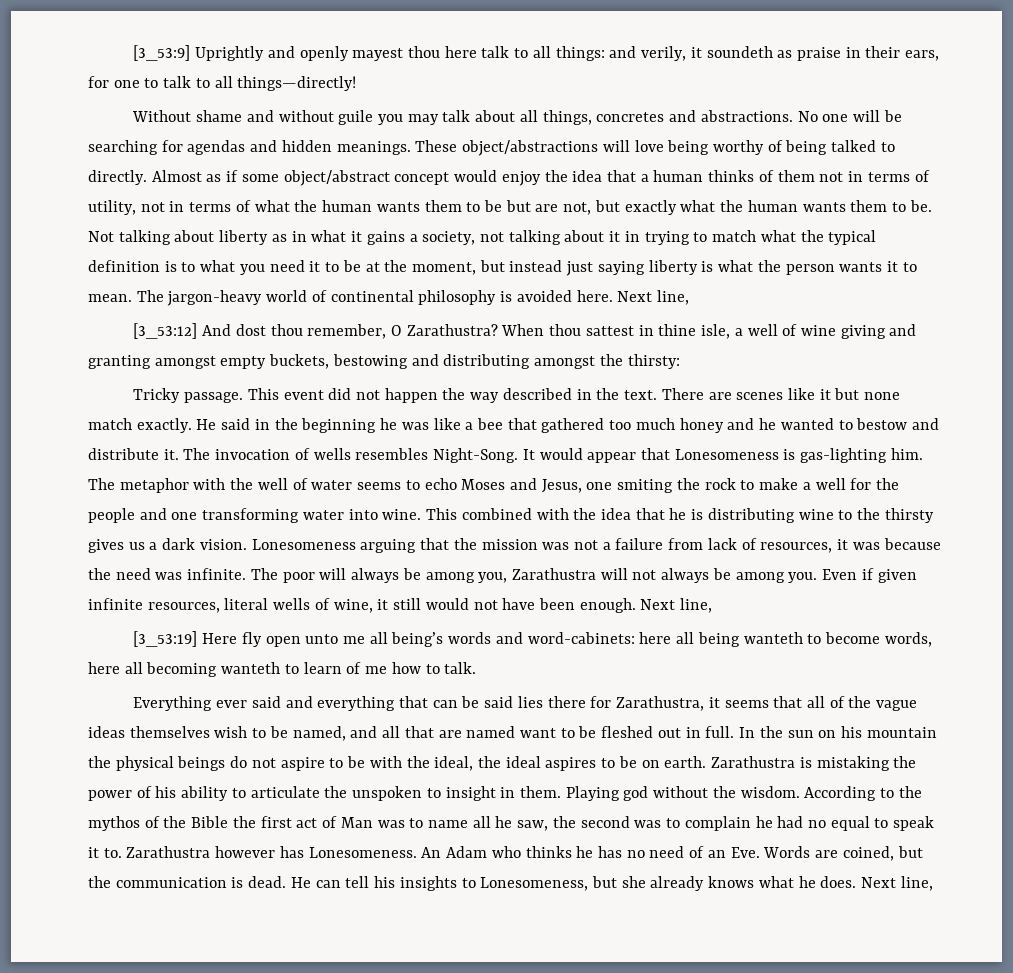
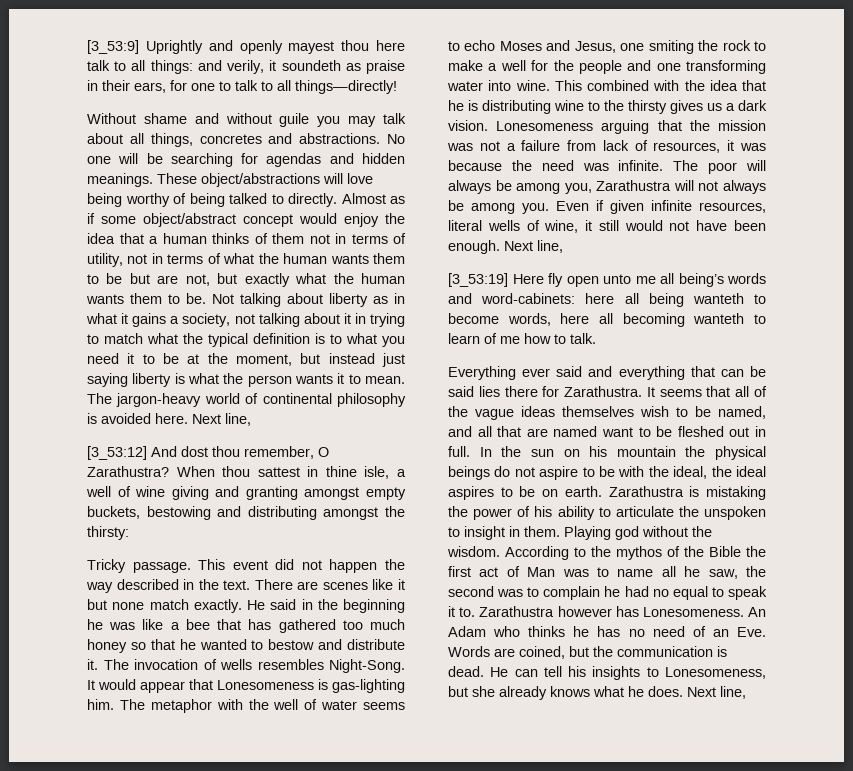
- He said in the beginning he was like a bee that gathered too much honey and he wanted to bestow and distribute it.
+ He said in the beginning he was like a bee that has gathered too much honey so that he wanted to bestow and distribute it.
- Everything ever said and everything that can be said lies there for Zarathustra, it seems that all of the vague ideas themselves wish to be named, and all that are named want to be fleshed out in full.
+ Everything ever said and everything that can be said lies there for Zarathustra. It seems that all of the vague ideas themselves wish to be named, and all that are named want to be fleshed out in full.

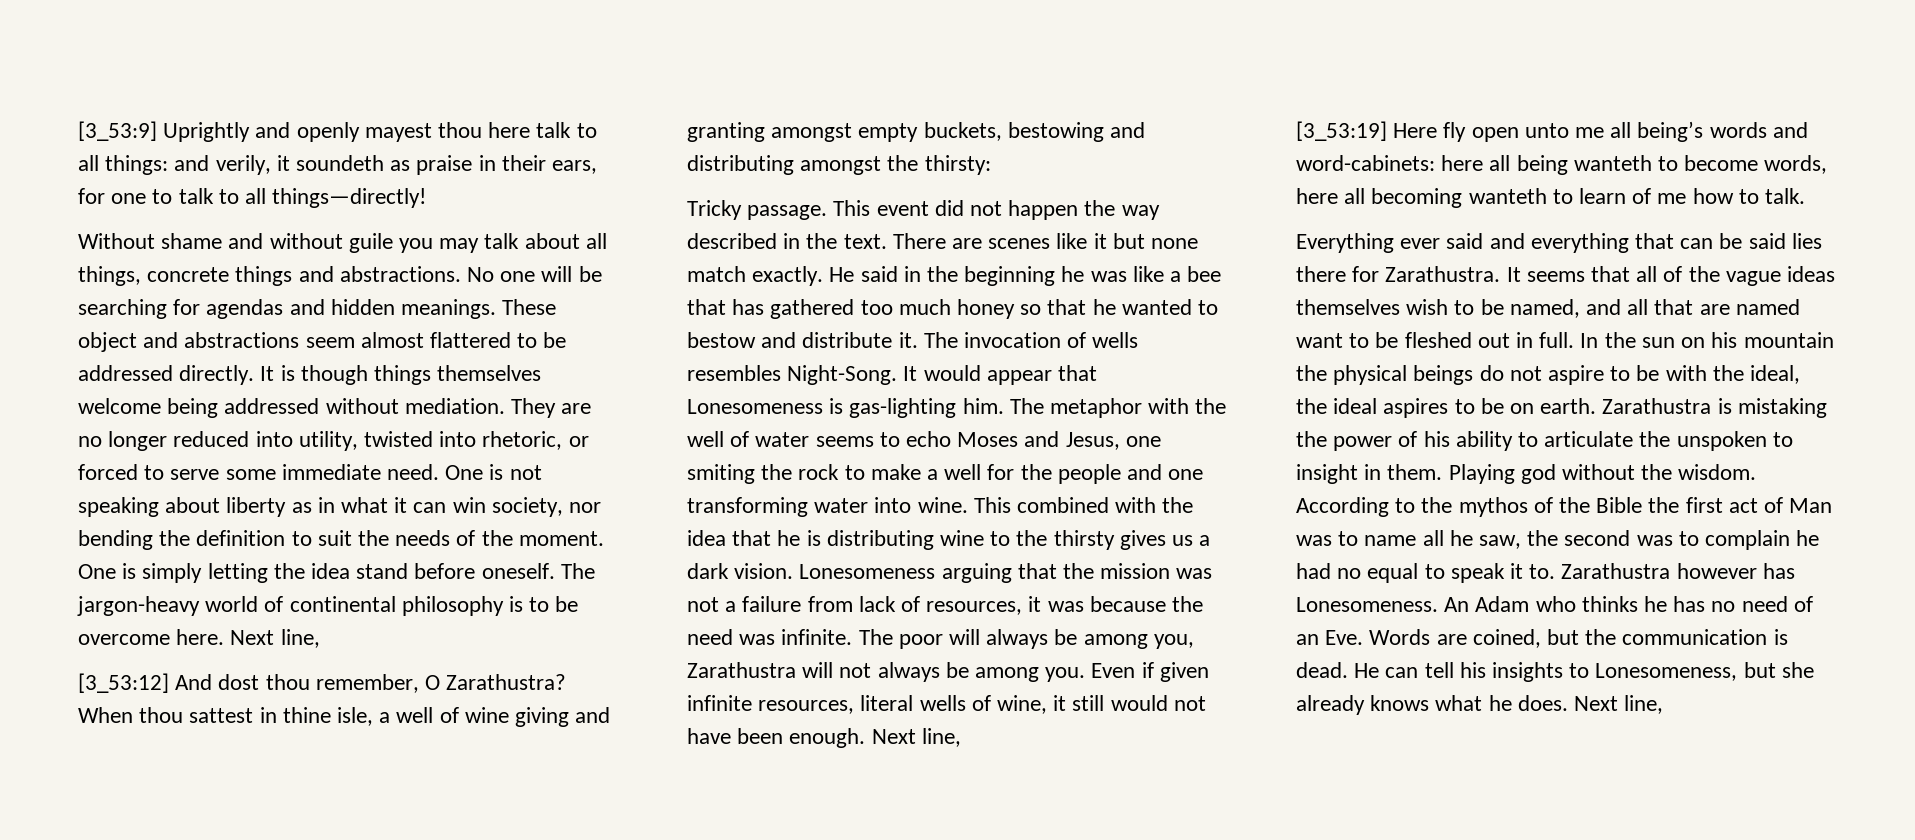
- Without shame and without guile you may talk about all things, concretes and abstractions.
+ Without shame and without guile you may talk about all things, concrete things and abstractions.
- These object/abstractions will love being worthy of being talked to directly. Almost as if some object/abstract concept would enjoy the idea that a human thinks of them not in terms of utility, not in terms of what the human wants them to be but are not, but exactly what the human wants them to be. Not talking about liberty as in what it gains a society, not talking about it in trying to match what the typical definition is to what you need it to be at the moment, but instead just saying liberty is what the person wants it to mean.
+ These object and abstractions seem almost flattered to be addressed directly. It is though things themselves welcome being addressed without mediation. They are no longer reduced into utility, twisted into rhetoric, or forced to serve some immediate need. One is not speaking about liberty as in what it can win society, nor bending the definition to suit the needs of the moment. One is simply letting the idea stand before oneself.
- The jargon-heavy world of continental philosophy is avoided here.
+ The jargon-heavy world of continental philosophy is to be overcome here.

